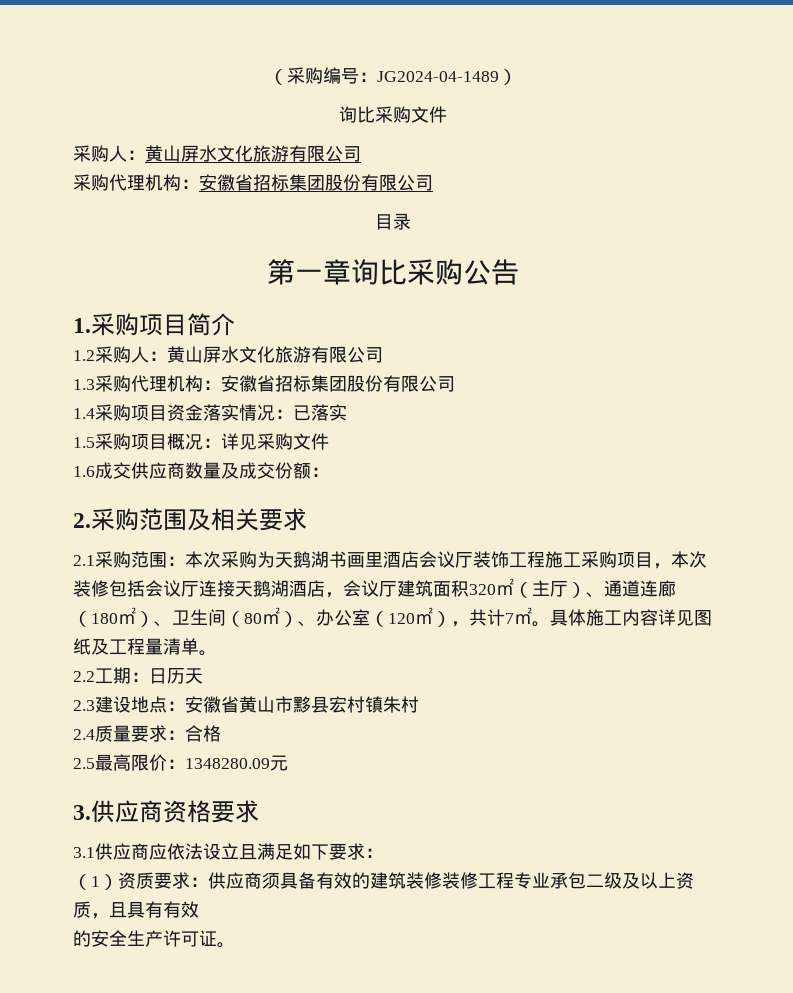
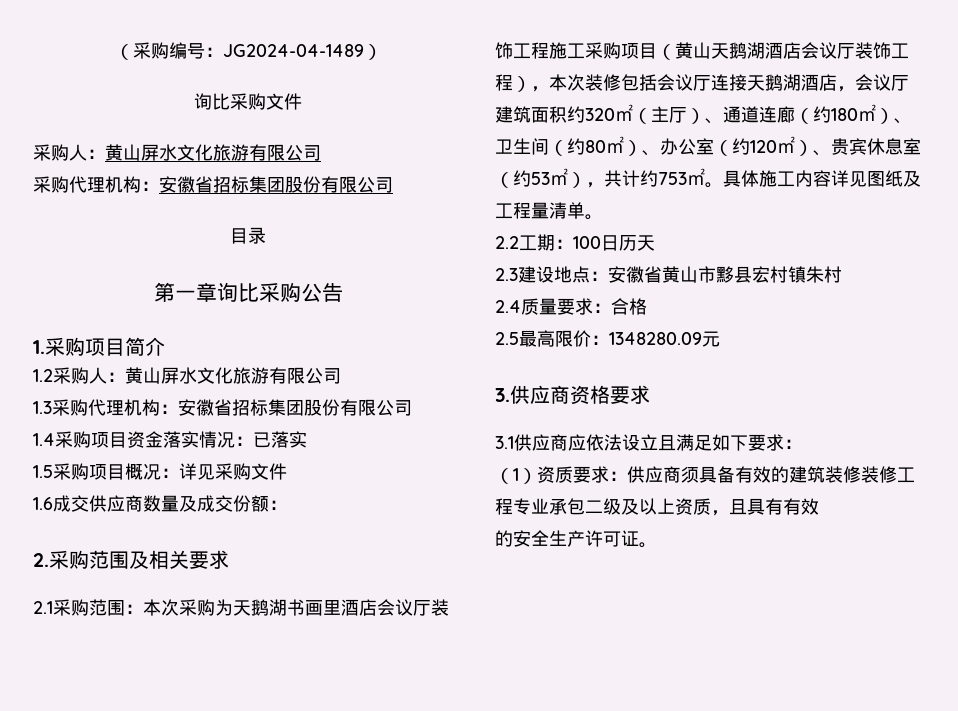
- 2.1采购范围：本次采购为天鹅湖书画里酒店会议厅装饰工程施工采购项目，本次装修包括会议厅连接天鹅湖酒店，会议厅建筑面积320㎡（主厅）、通道连廊（180㎡）、卫生间（80㎡）、办公室（120㎡），共计7㎡。
+ 2.1采购范围：本次采购为天鹅湖书画里酒店会议厅装饰工程施工采购项目（黄山天鹅湖酒店会议厅装饰工程），本次装修包括会议厅连接天鹅湖酒店，会议厅建筑面积约320㎡（主厅）、通道连廊（约180㎡）、卫生间（约80㎡）、办公室（约120㎡）、贵宾休息室（约53㎡），共计约753㎡。
- 2.2工期：日历天
+ 2.2工期：100日历天

